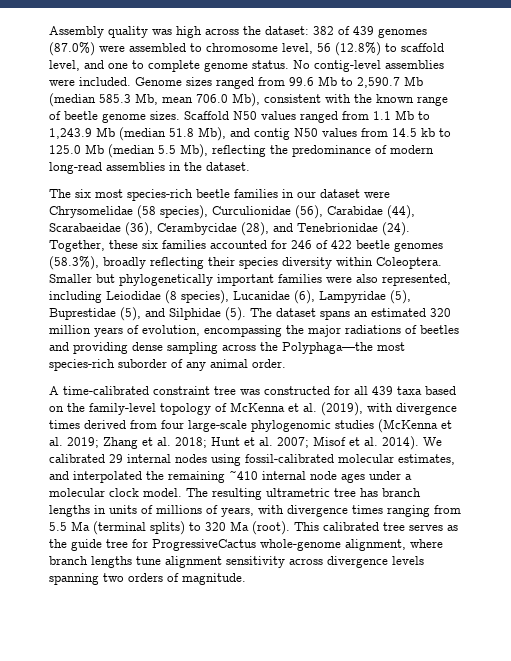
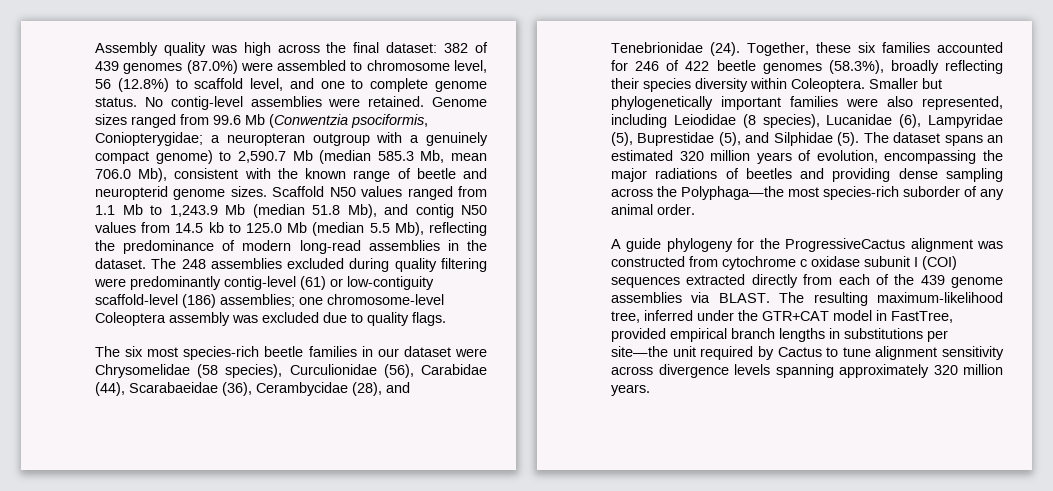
- Assembly quality was high across the dataset: 382 of 439 genomes (87.0%) were assembled to chromosome level, 56 (12.8%) to scaffold level, and one to complete genome status.
+ Assembly quality was high across the final dataset: 382 of 439 genomes (87.0%) were assembled to chromosome level, 56 (12.8%) to scaffold level, and one to complete genome status.
- No contig-level assemblies were included.
+ No contig-level assemblies were retained.
- Genome sizes ranged from 99.6 Mb to 2,590.7 Mb (median 585.3 Mb, mean 706.0 Mb), consistent with the known range of beetle genome sizes.
+ Genome sizes ranged from 99.6 Mb (Conwentzia psociformis, Coniopterygidae; a neuropteran outgroup with a genuinely compact genome) to 2,590.7 Mb (median 585.3 Mb, mean 706.0 Mb), consistent with the known range of beetle and neuropterid genome sizes.
+ The 248 assemblies excluded during quality filtering were predominantly contig-level (61) or low-contiguity scaffold-level (186) assemblies; one chromosome-level Coleoptera assembly was excluded due to quality flags.
- A time-calibrated constraint tree was constructed for all 439 taxa based on the family-level topology of McKenna et al. (2019), with divergence times derived from four large-scale phylogenomic studies (McKenna et al. 2019; Zhang et al. 2018; Hunt et al. 2007; Misof et al. 2014). We calibrated 29 internal nodes using fossil-calibrated molecular estimates, and interpolated the remaining ~410 internal node ages under a molecular clock model. The resulting ultrametric tree has branch lengths in units of millions of years, with divergence times ranging from 5.5 Ma (terminal splits) to 320 Ma (root). This calibrated tree serves as the guide tree for ProgressiveCactus whole-genome alignment, where branch lengths tune alignment sensitivity across divergence levels spanning two orders of magnitude.
+ A guide phylogeny for the ProgressiveCactus alignment was constructed from cytochrome c oxidase subunit I (COI) sequences extracted directly from each of the 439 genome assemblies via BLAST. The resulting maximum-likelihood tree, inferred under the GTR+CAT model in FastTree, provided empirical branch lengths in substitutions per site—the unit required by Cactus to tune alignment sensitivity across divergence levels spanning approximately 320 million years.

